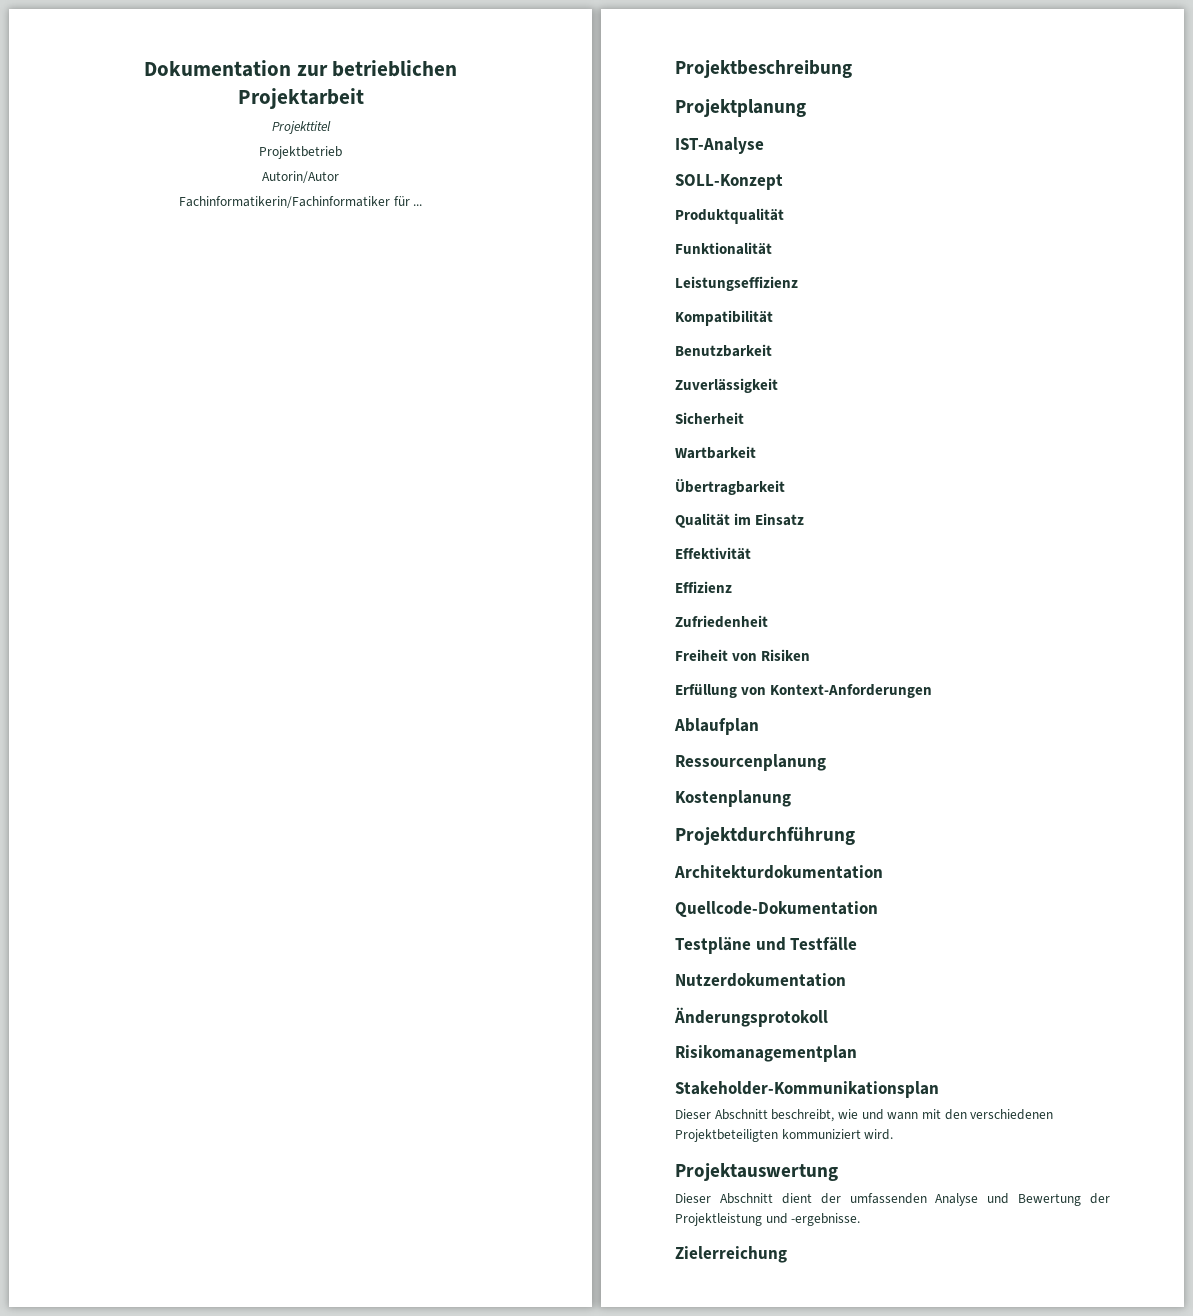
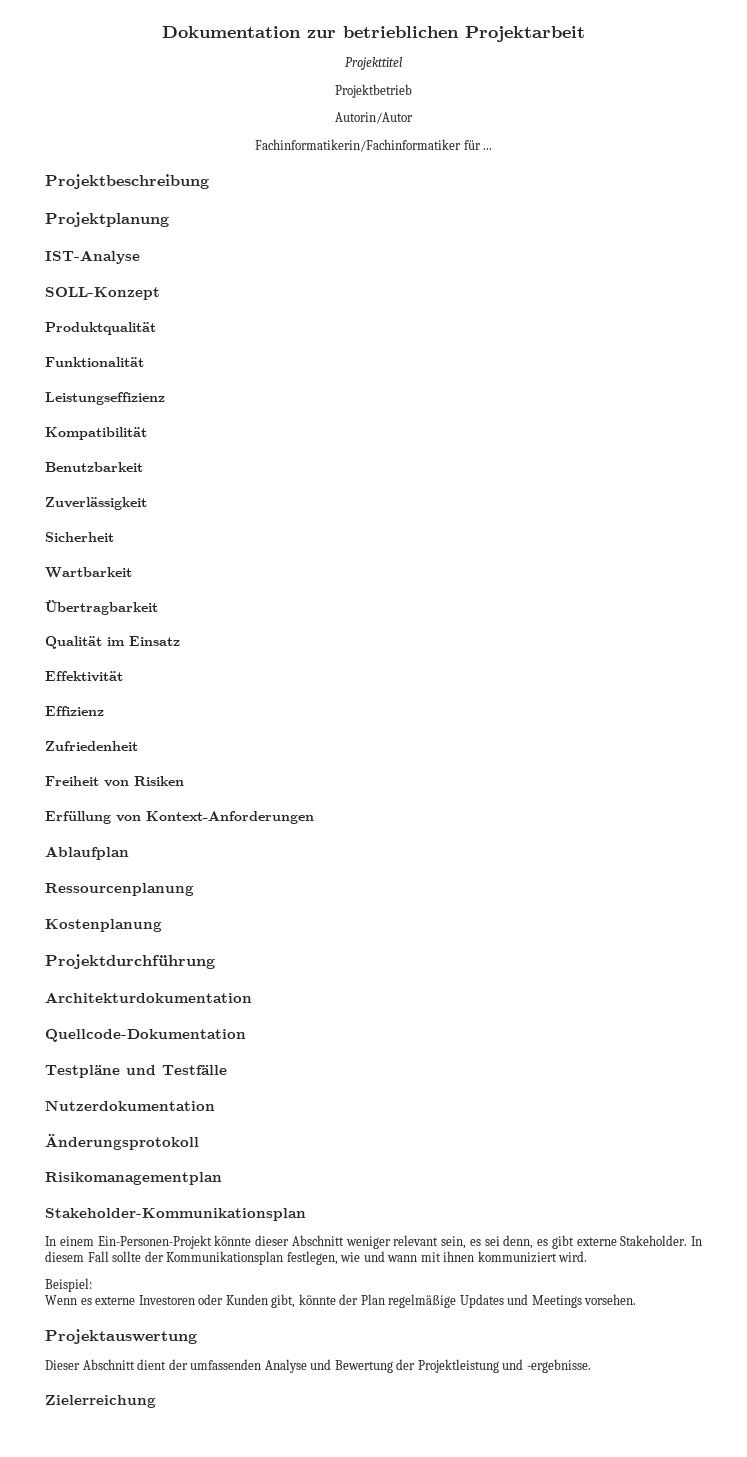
- Dieser Abschnitt beschreibt, wie und wann mit den verschiedenen Projektbeteiligten kommuniziert wird.
+ In einem Ein-Personen-Projekt könnte dieser Abschnitt weniger relevant sein, es sei denn, es gibt externe Stakeholder. In diesem Fall sollte der Kommunikationsplan festlegen, wie und wann mit ihnen kommuniziert wird.
+ Beispiel:
+ Wenn es externe Investoren oder Kunden gibt, könnte der Plan regelmäßige Updates und Meetings vorsehen.

